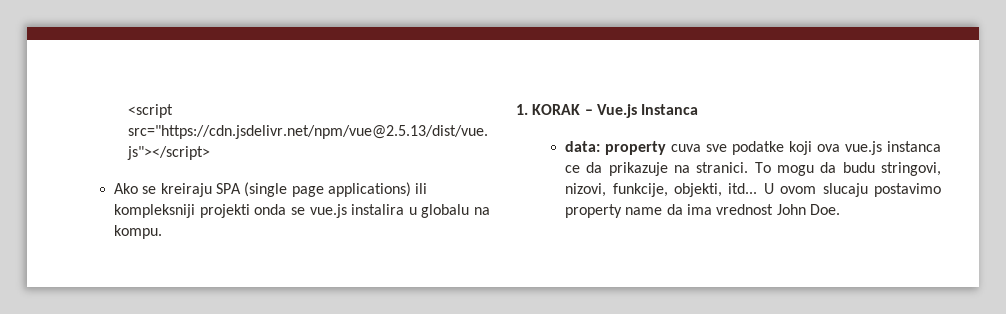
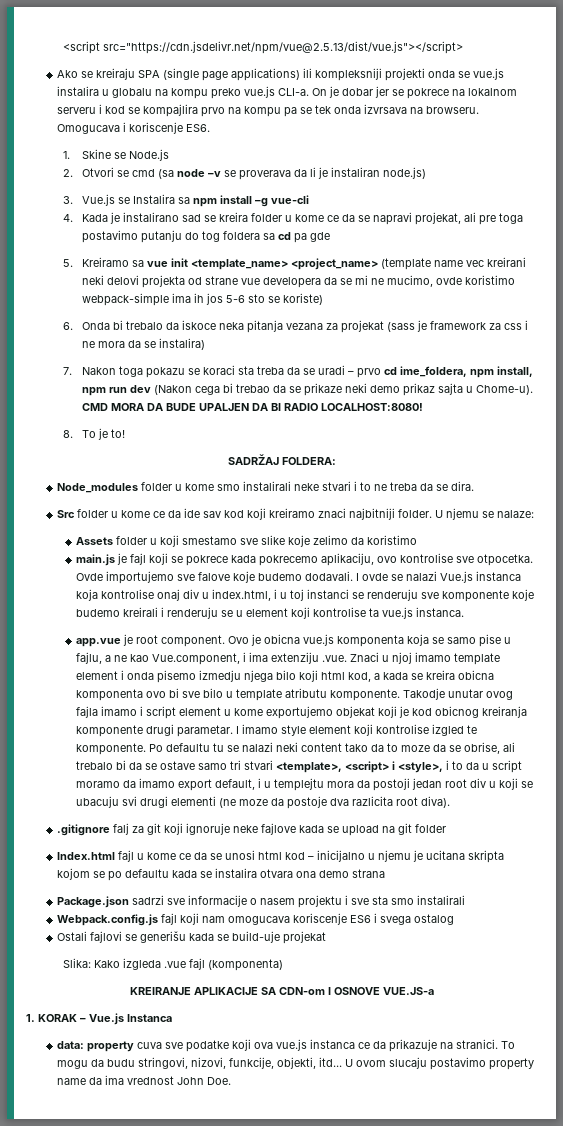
- Ako se kreiraju SPA (single page applications) ili kompleksniji projekti onda se vue.js instalira u globalu na kompu.
+ Ako se kreiraju SPA (single page applications) ili kompleksniji projekti onda se vue.js instalira u globalu na kompu preko vue.js CLI-a. On je dobar jer se pokrece na lokalnom serveru i kod se kompajlira prvo na kompu pa se tek onda izvrsava na browseru. Omogucava i koriscenje ES6.
+ 1. Skine se Node.js
+ 2. Otvori se cmd (sa node –v se proverava da li je instaliran node.js)
+ 3. Vue.js se Instalira sa npm install –g vue-cli
+ 4. Kada je instalirano sad se kreira folder u kome ce da se napravi projekat, ali pre toga postavimo putanju do tog foldera sa cd pa gde
+ 5. Kreiramo sa vue init <template_name> <project_name> (template name vec kreirani neki delovi projekta od strane vue developera da se mi ne mucimo, ovde koristimo webpack-simple ima ih jos 5-6 sto se koriste)
+ 6. Onda bi trebalo da iskoce neka pitanja vezana za projekat (sass je framework za css i ne mora da se instalira)
+ 7. Nakon toga pokazu se koraci sta treba da se uradi – prvo cd ime_foldera, npm install, npm run dev (Nakon cega bi trebao da se prikaze neki demo prikaz sajta u Chome-u). CMD MORA DA BUDE UPALJEN DA BI RADIO LOCALHOST:8080!
+ 8. To je to!
+ SADRŽAJ FOLDERA:
+ Node_modules folder u kome smo instalirali neke stvari i to ne treba da se dira.
+ Src folder u kome ce da ide sav kod koji kreiramo znaci najbitniji folder. U njemu se nalaze:
+ Assets folder u koji smestamo sve slike koje zelimo da koristimo
+ main.js je fajl koji se pokrece kada pokrecemo aplikaciju, ovo kontrolise sve otpocetka. Ovde importujemo sve falove koje budemo dodavali. I ovde se nalazi Vue.js instanca koja kontrolise onaj div u index.html, i u toj instanci se renderuju sve komponente koje budemo kreirali i renderuju se u element koji kontrolise ta vue.js instanca.
+ app.vue je root component. Ovo je obicna vue.js komponenta koja se samo pise u fajlu, a ne kao Vue.component, i ima extenziju .vue. Znaci u njoj imamo template element i onda pisemo izmedju njega bilo koji html kod, a kada se kreira obicna komponenta ovo bi sve bilo u template atributu komponente. Takodje unutar ovog fajla imamo i script element u kome exportujemo objekat koji je kod obicnog kreiranja komponente drugi parametar. I imamo style element koji kontrolise izgled te komponente. Po defaultu tu se nalazi neki content tako da to moze da se obrise, ali trebalo bi da se ostave samo tri stvari <template>, <script> i <style>, i to da u script moramo da imamo export default, i u templejtu mora da postoji jedan root div u koji se ubacuju svi drugi elementi (ne moze da postoje dva razlicita root diva).
+ .gitignore falj za git koji ignoruje neke fajlove kada se upload na git folder
+ Index.html fajl u kome ce da se unosi html kod – inicijalno u njemu je ucitana skripta kojom se po defaultu kada se instalira otvara ona demo strana
+ Package.json sadrzi sve informacije o nasem projektu i sve sta smo instalirali
+ Webpack.config.js fajl koji nam omogucava koriscenje ES6 i svega ostalog
+ Ostali fajlovi se generišu kada se build-uje projekat
+ Slika: Kako izgleda .vue fajl (komponenta)
+ KREIRANJE APLIKACIJE SA CDN-om I OSNOVE VUE.JS-a

